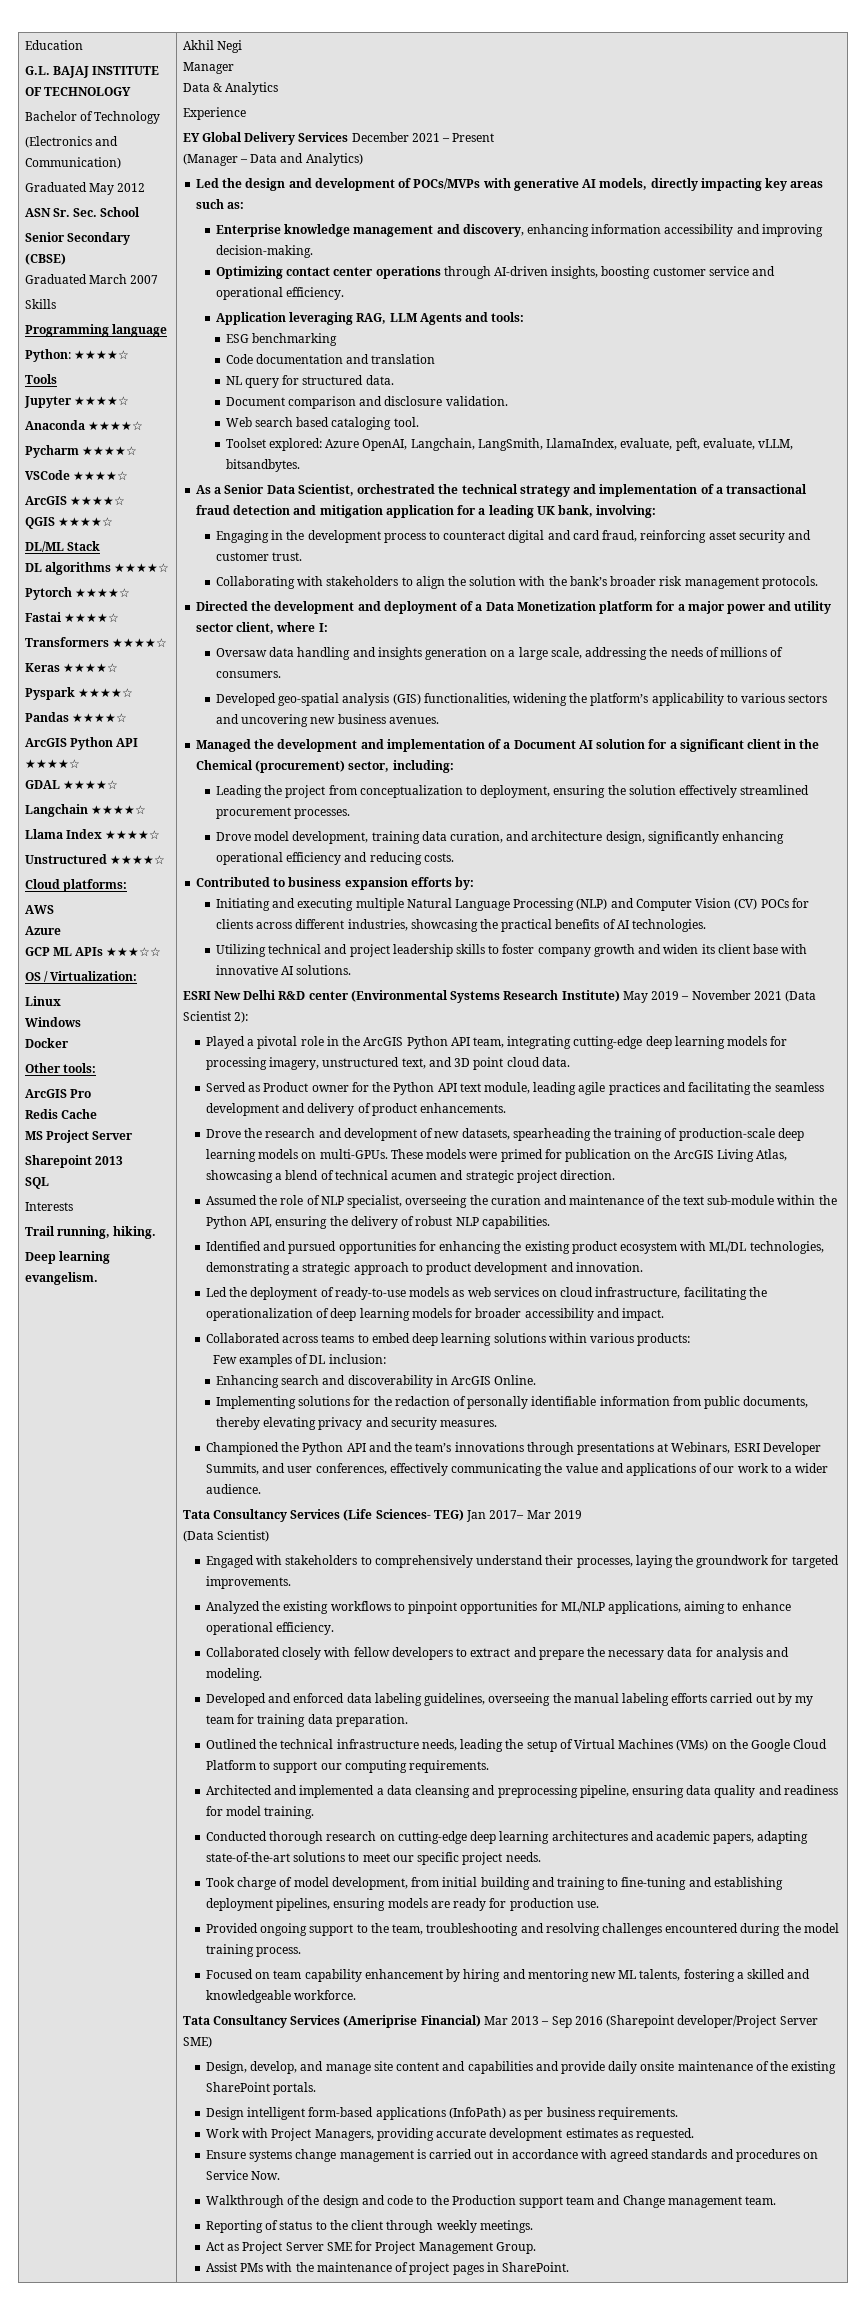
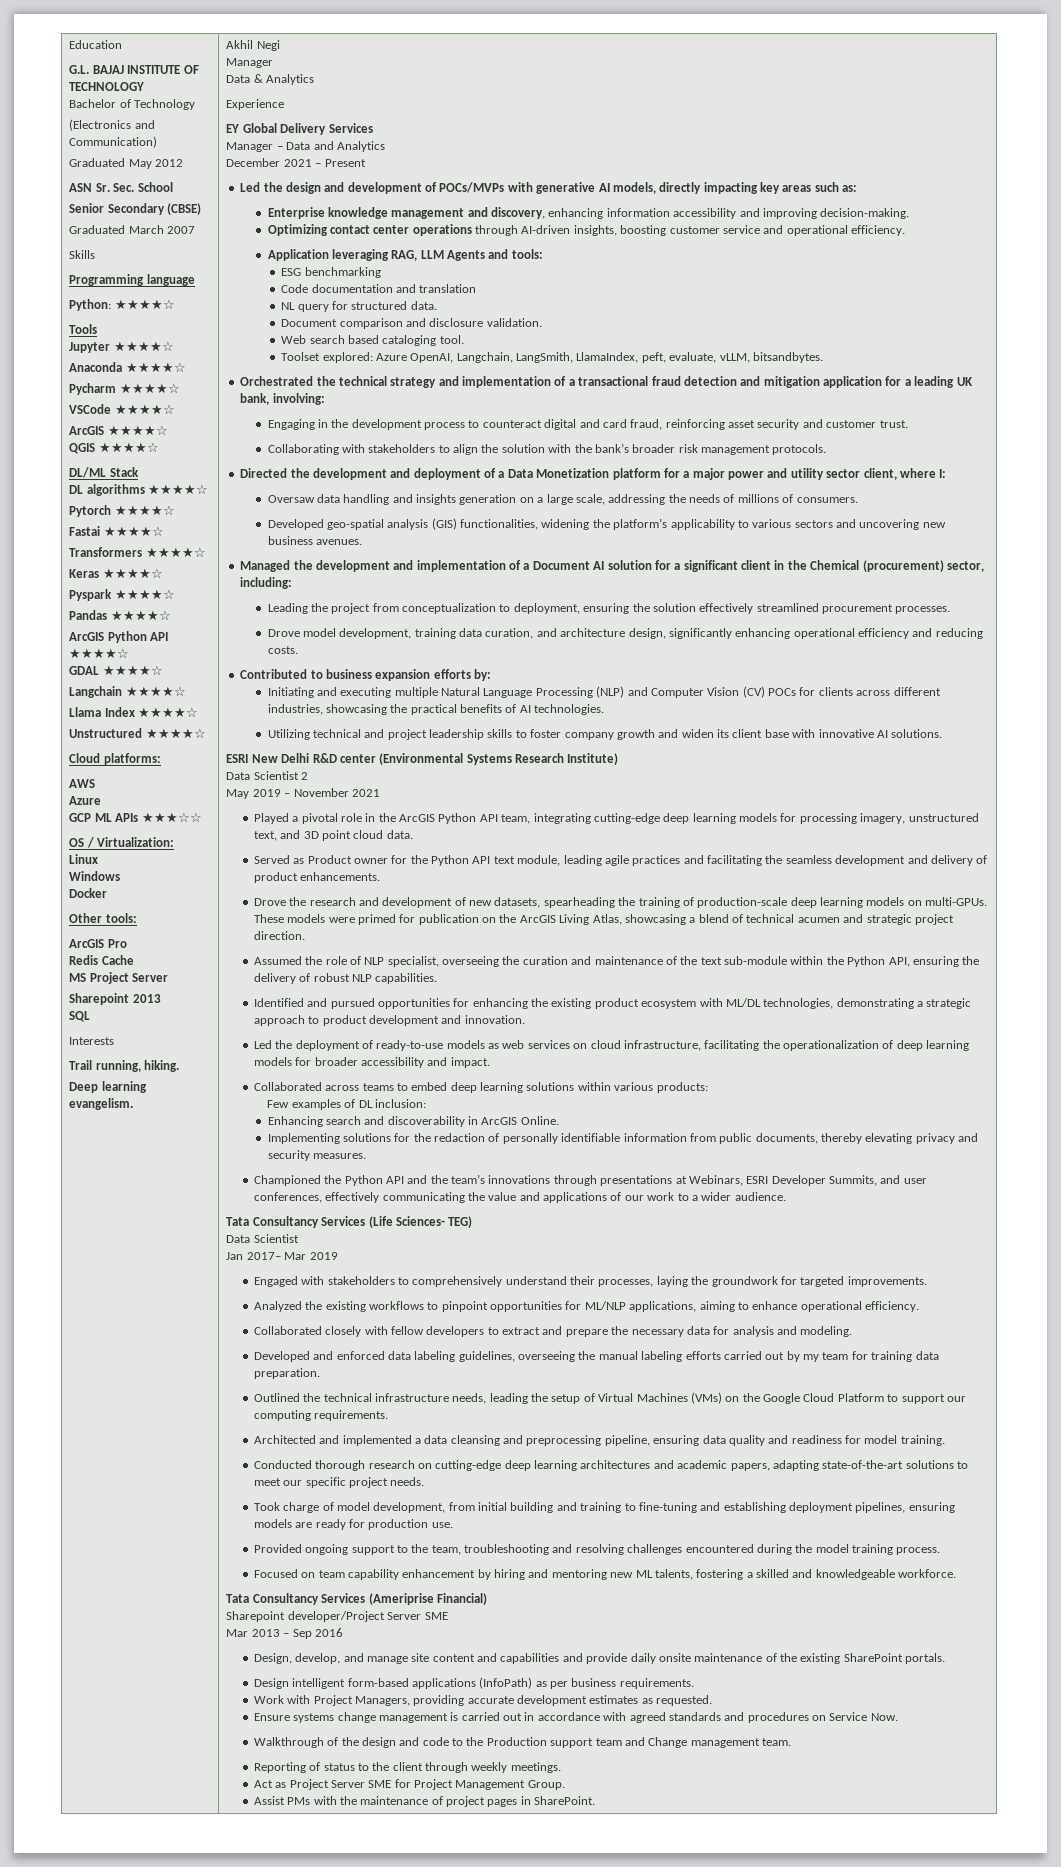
- EY Global Delivery Services December 2021 – Present
+ EY Global Delivery Services
+ Manager – Data and Analytics
+ December 2021 – Present
- (Manager – Data and Analytics)
- Toolset explored: Azure OpenAI, Langchain, LangSmith, LlamaIndex, evaluate, peft, evaluate, vLLM, bitsandbytes.
+ Toolset explored: Azure OpenAI, Langchain, LangSmith, LlamaIndex, peft, evaluate, vLLM, bitsandbytes.
- As a Senior Data Scientist, orchestrated the technical strategy and implementation of a transactional fraud detection and mitigation application for a leading UK bank, involving:
+ Orchestrated the technical strategy and implementation of a transactional fraud detection and mitigation application for a leading UK bank, involving:
- ESRI New Delhi R&D center (Environmental Systems Research Institute) May 2019 – November 2021 (Data Scientist 2):
+ ESRI New Delhi R&D center (Environmental Systems Research Institute)
+ Data Scientist 2
+ May 2019 – November 2021
- Tata Consultancy Services (Life Sciences- TEG) Jan 2017– Mar 2019
+ Tata Consultancy Services (Life Sciences- TEG)
+ Data Scientist
+ Jan 2017– Mar 2019
- (Data Scientist)
- Tata Consultancy Services (Ameriprise Financial) Mar 2013 – Sep 2016 (Sharepoint developer/Project Server SME)
+ Tata Consultancy Services (Ameriprise Financial)
+ Sharepoint developer/Project Server SME
+ Mar 2013 – Sep 2016

